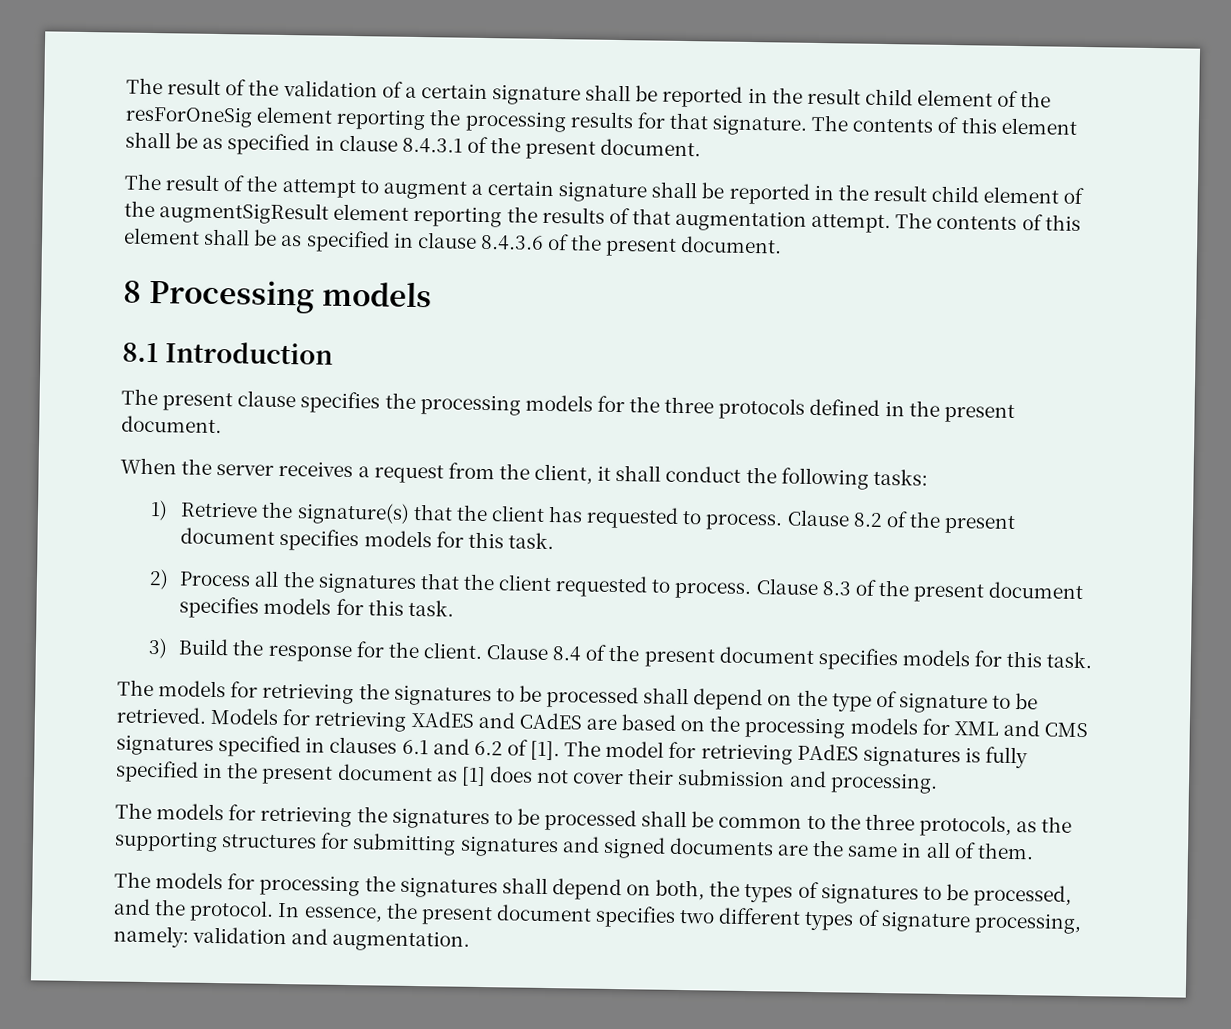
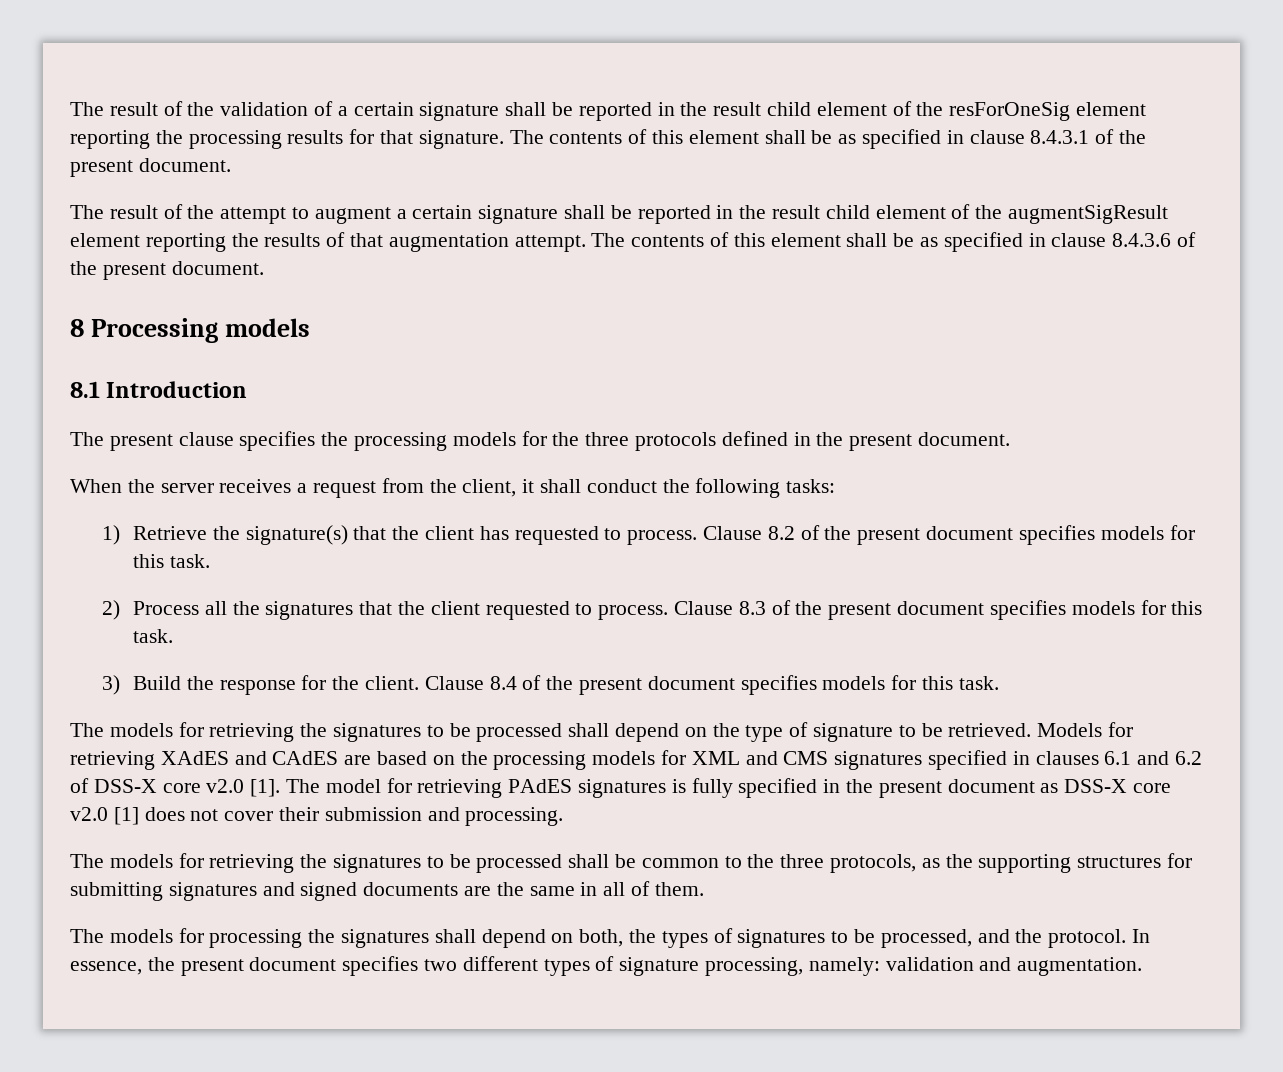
- Models for retrieving XAdES and CAdES are based on the processing models for XML and CMS signatures specified in clauses 6.1 and 6.2 of [1].
+ Models for retrieving XAdES and CAdES are based on the processing models for XML and CMS signatures specified in clauses 6.1 and 6.2 of DSS-X core v2.0 [1].
- The model for retrieving PAdES signatures is fully specified in the present document as [1] does not cover their submission and processing.
+ The model for retrieving PAdES signatures is fully specified in the present document as DSS-X core v2.0 [1] does not cover their submission and processing.

